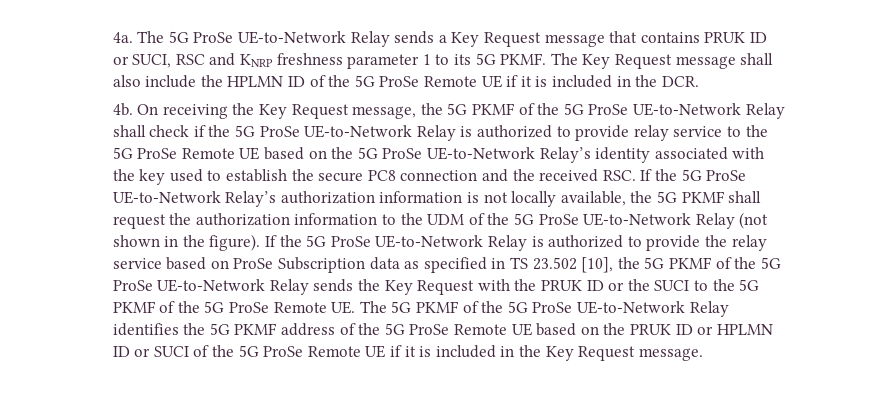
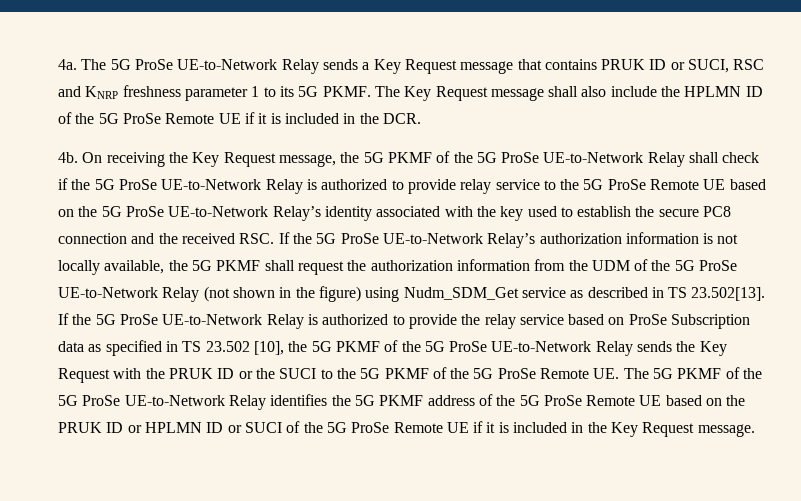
- On receiving the Key Request message, the 5G PKMF of the 5G ProSe UE-to-Network Relay shall check if the 5G ProSe UE-to-Network Relay is authorized to provide relay service to the 5G ProSe Remote UE based on the 5G ProSe UE-to-Network Relay’s identity associated with the key used to establish the secure PC8 connection and the received RSC. If the 5G ProSe UE-to-Network Relay’s authorization information is not locally available, the 5G PKMF shall request the authorization information to the UDM of the 5G ProSe UE-to-Network Relay (not shown in the figure). If the 5G ProSe UE-to-Network Relay is authorized to provide the relay service based on ProSe Subscription data as specified in TS 23.502 [10], the 5G PKMF of the 5G ProSe UE-to-Network Relay sends the Key Request with the PRUK ID or the SUCI to the 5G PKMF of the 5G ProSe Remote UE. The 5G PKMF of the 5G ProSe UE-to-Network Relay identifies the 5G PKMF address of the 5G ProSe Remote UE based on the PRUK ID or HPLMN ID or SUCI of the 5G ProSe Remote UE if it is included in the Key Request message.
+ On receiving the Key Request message, the 5G PKMF of the 5G ProSe UE-to-Network Relay shall check if the 5G ProSe UE-to-Network Relay is authorized to provide relay service to the 5G ProSe Remote UE based on the 5G ProSe UE-to-Network Relay’s identity associated with the key used to establish the secure PC8 connection and the received RSC. If the 5G ProSe UE-to-Network Relay’s authorization information is not locally available, the 5G PKMF shall request the authorization information from the UDM of the 5G ProSe UE-to-Network Relay (not shown in the figure) using Nudm_SDM_Get service as described in TS 23.502[13]. If the 5G ProSe UE-to-Network Relay is authorized to provide the relay service based on ProSe Subscription data as specified in TS 23.502 [10], the 5G PKMF of the 5G ProSe UE-to-Network Relay sends the Key Request with the PRUK ID or the SUCI to the 5G PKMF of the 5G ProSe Remote UE. The 5G PKMF of the 5G ProSe UE-to-Network Relay identifies the 5G PKMF address of the 5G ProSe Remote UE based on the PRUK ID or HPLMN ID or SUCI of the 5G ProSe Remote UE if it is included in the Key Request message.

